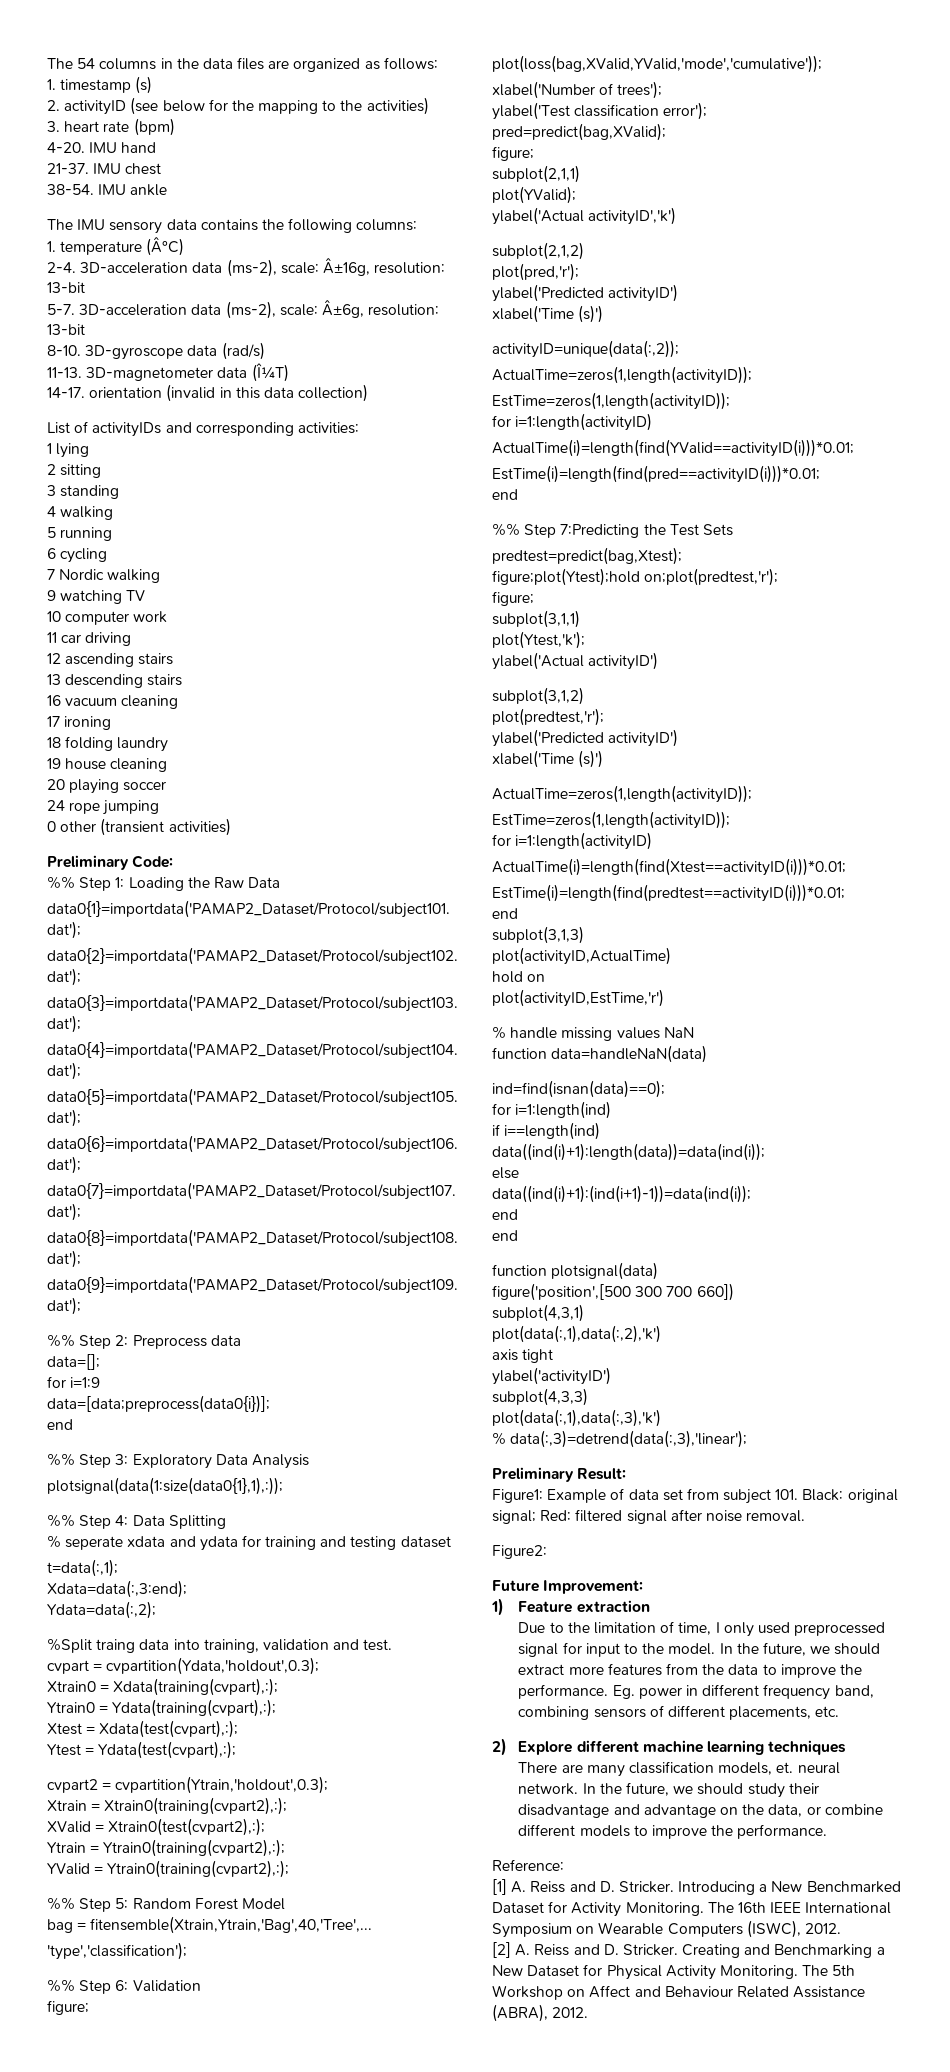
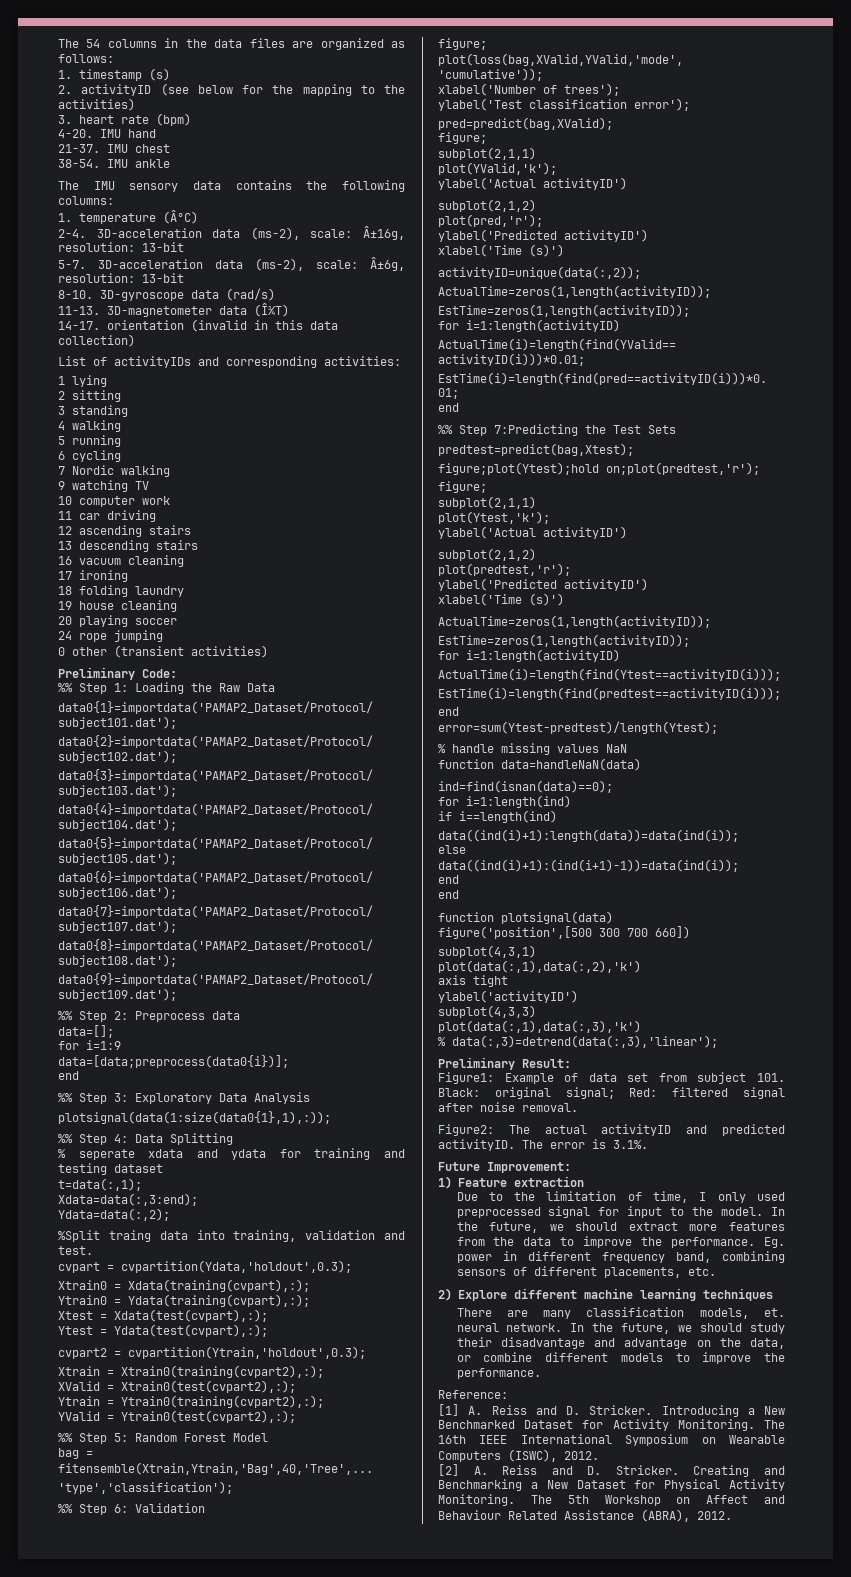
- YValid = Ytrain0(training(cvpart2),:);
+ YValid = Ytrain0(test(cvpart2),:);
- plot(YValid);
- ylabel('Actual activityID','k')
+ plot(YValid,'k');
+ ylabel('Actual activityID')
  figure;plot(Ytest);hold on;plot(predtest,'r');
  figure;
- subplot(3,1,1)
+ subplot(2,1,1)
  plot(Ytest,'k');
  ylabel('Actual activityID')
- subplot(3,1,2)
+ subplot(2,1,2)
- ActualTime(i)=length(find(Xtest==activityID(i)))*0.01;
- EstTime(i)=length(find(predtest==activityID(i)))*0.01;
+ ActualTime(i)=length(find(Ytest==activityID(i)));
+ EstTime(i)=length(find(predtest==activityID(i)));
  end
- subplot(3,1,3)
- plot(activityID,ActualTime)
- hold on
- plot(activityID,EstTime,'r')
+ error=sum(Ytest-predtest)/length(Ytest);
- Figure2:
+ Figure2: The actual activityID and predicted activityID. The error is 3.1%.

